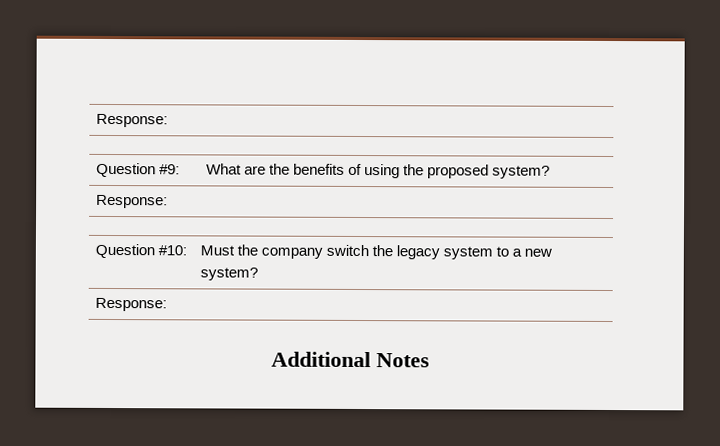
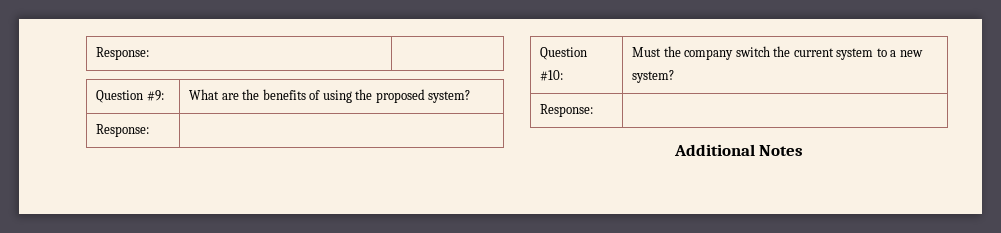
- Question #10: | Must the company switch the legacy system to a new system?
+ Question #10: | Must the company switch the current system to a new system?

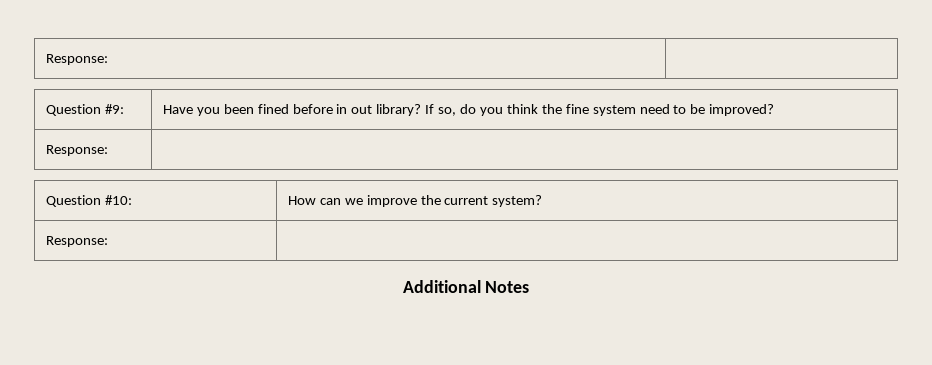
- Question #9: | What are the benefits of using the proposed system?
+ Question #9: | Have you been fined before in out library? If so, do you think the fine system need to be improved?
  Response: |
- Question #10: | Must the company switch the current system to a new system?
+ Question #10: | How can we improve the current system?

